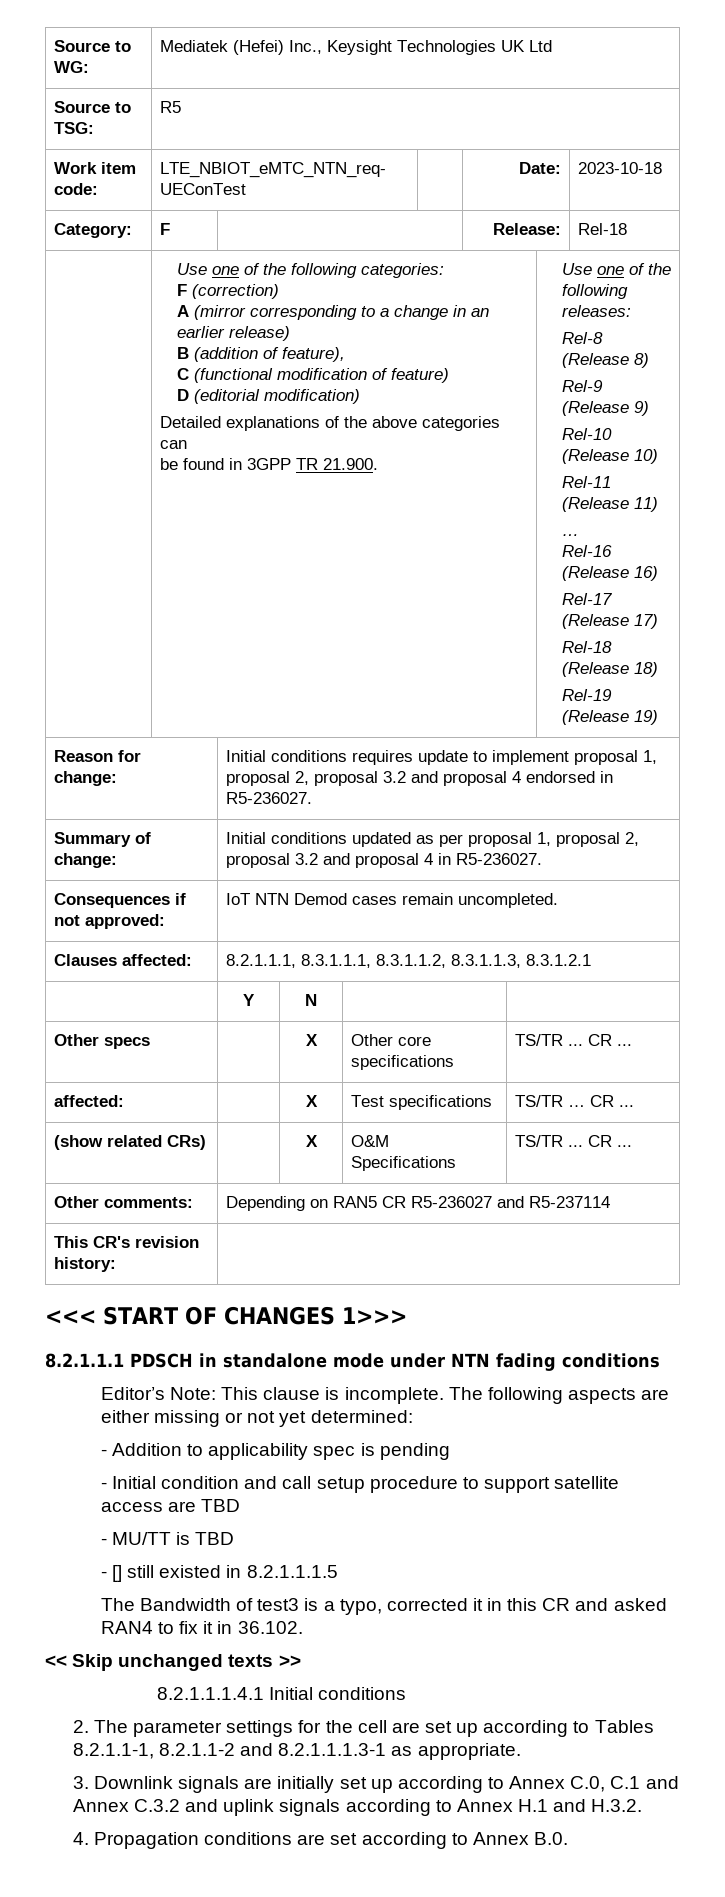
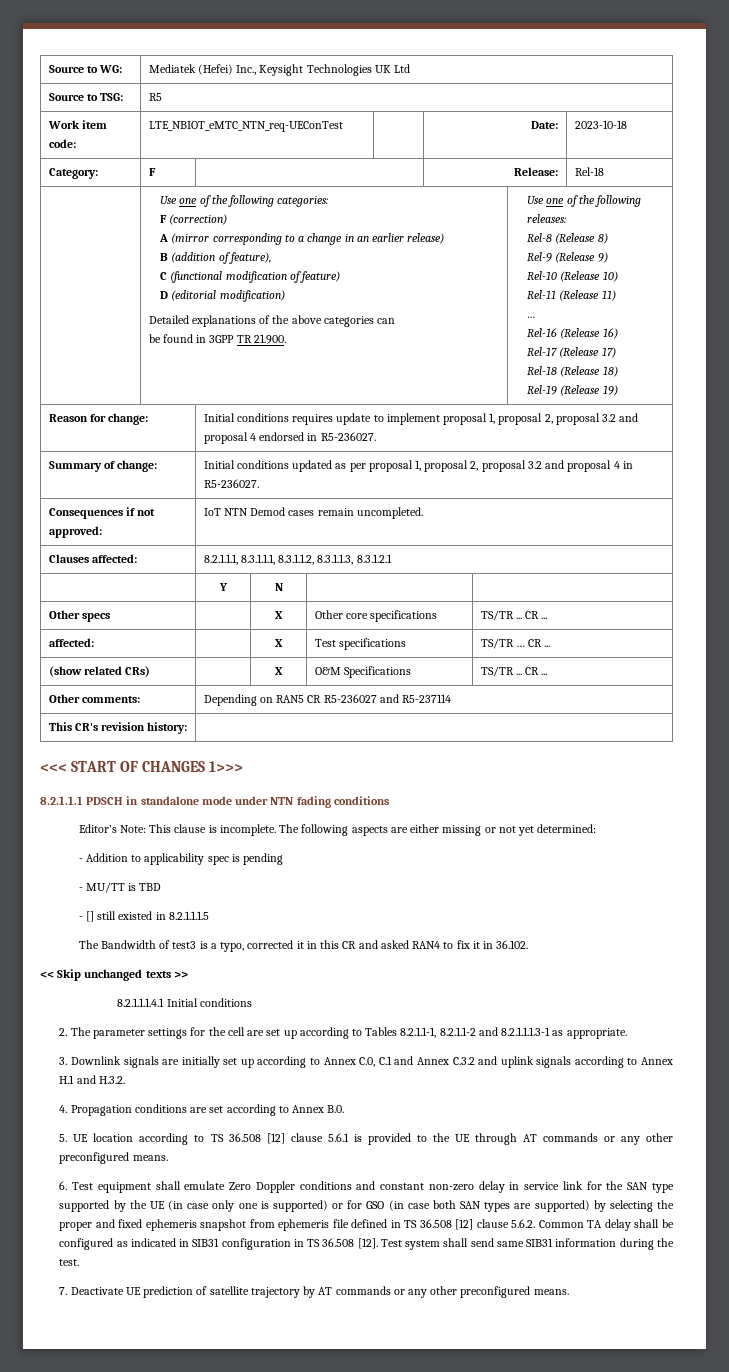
- - Initial condition and call setup procedure to support satellite access are TBD
+ 5. UE location according to TS 36.508 [12] clause 5.6.1 is provided to the UE through AT commands or any other preconfigured means.
+ 6. Test equipment shall emulate Zero Doppler conditions and constant non-zero delay in service link for the SAN type supported by the UE (in case only one is supported) or for GSO (in case both SAN types are supported) by selecting the proper and fixed ephemeris snapshot from ephemeris file defined in TS 36.508 [12] clause 5.6.2. Common TA delay shall be configured as indicated in SIB31 configuration in TS 36.508 [12]. Test system shall send same SIB31 information during the test.
+ 7. Deactivate UE prediction of satellite trajectory by AT commands or any other preconfigured means.

